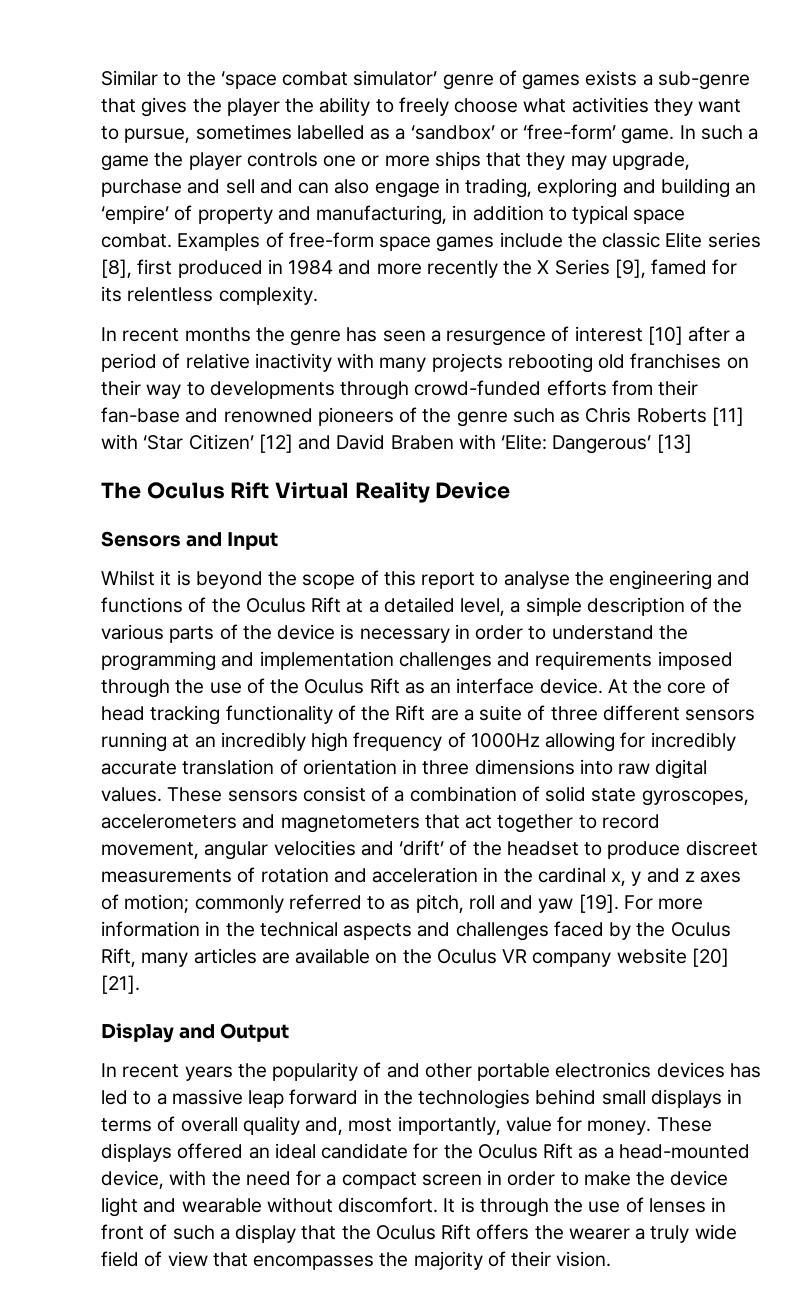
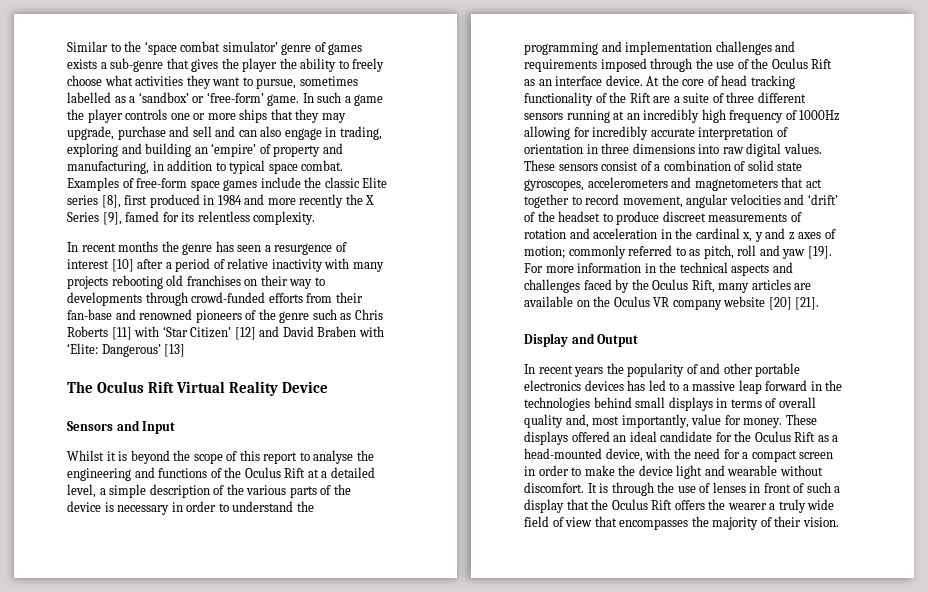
- At the core of head tracking functionality of the Rift are a suite of three different sensors running at an incredibly high frequency of 1000Hz allowing for incredibly accurate translation of orientation in three dimensions into raw digital values.
+ At the core of head tracking functionality of the Rift are a suite of three different sensors running at an incredibly high frequency of 1000Hz allowing for incredibly accurate interpretation of orientation in three dimensions into raw digital values.

